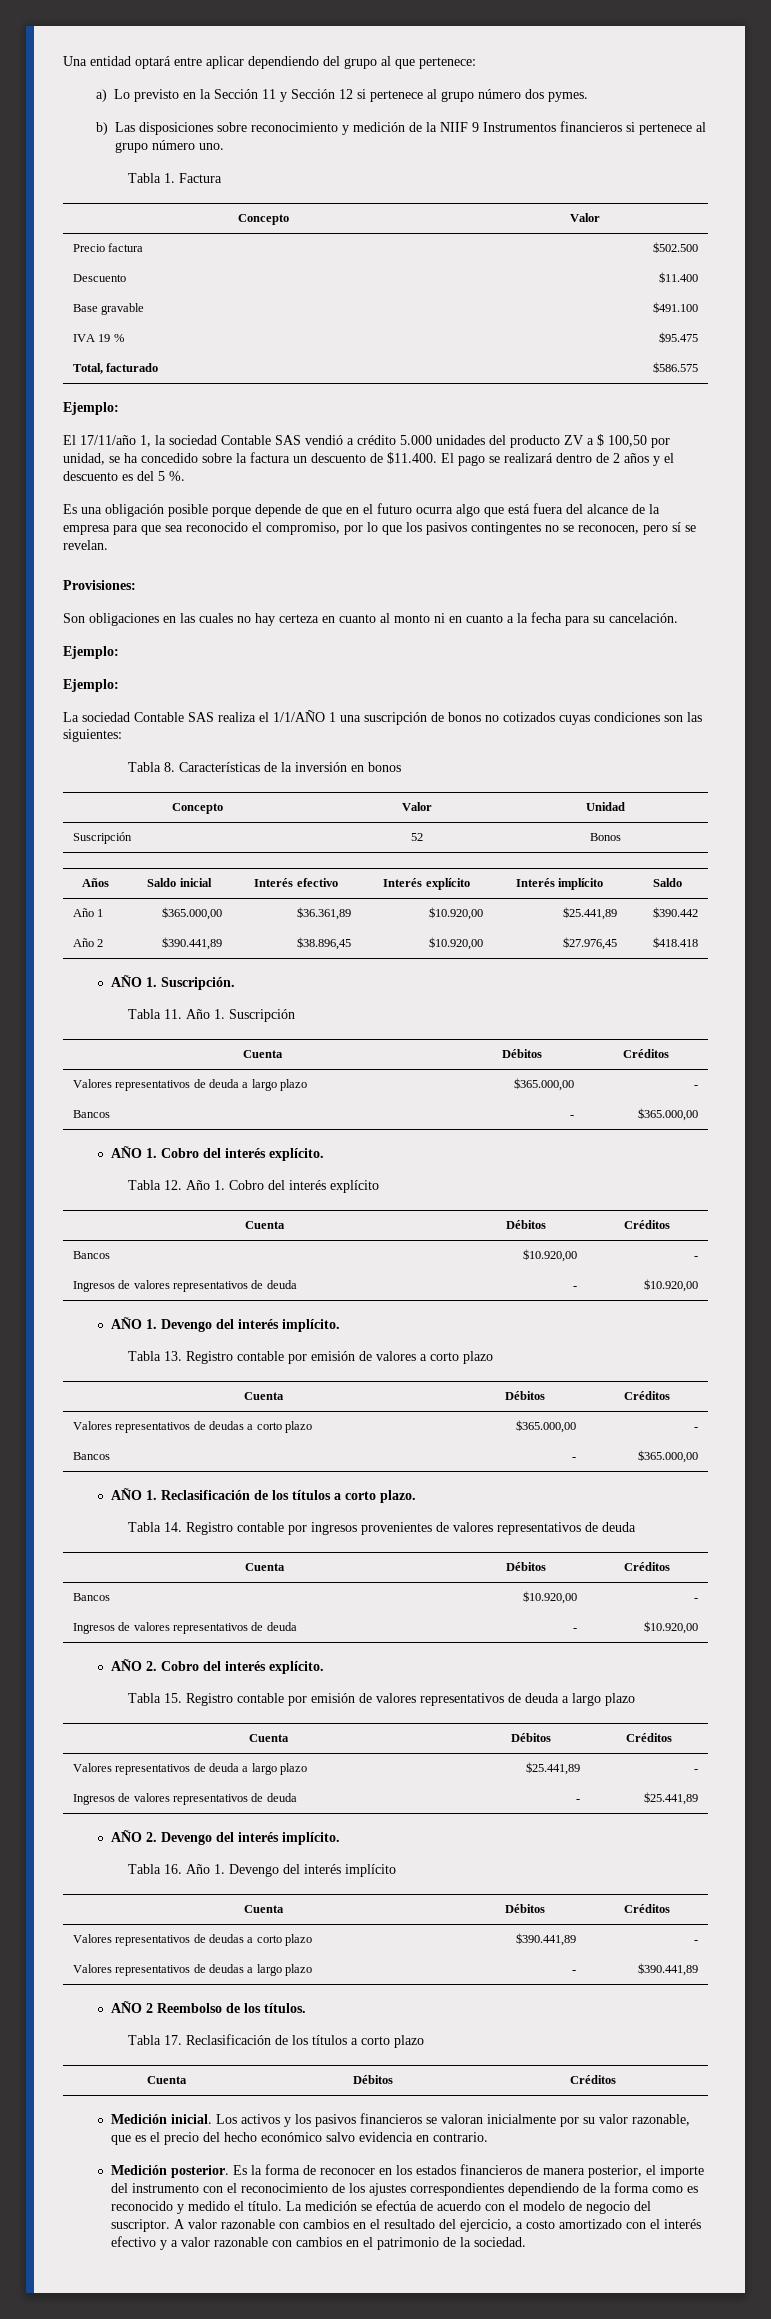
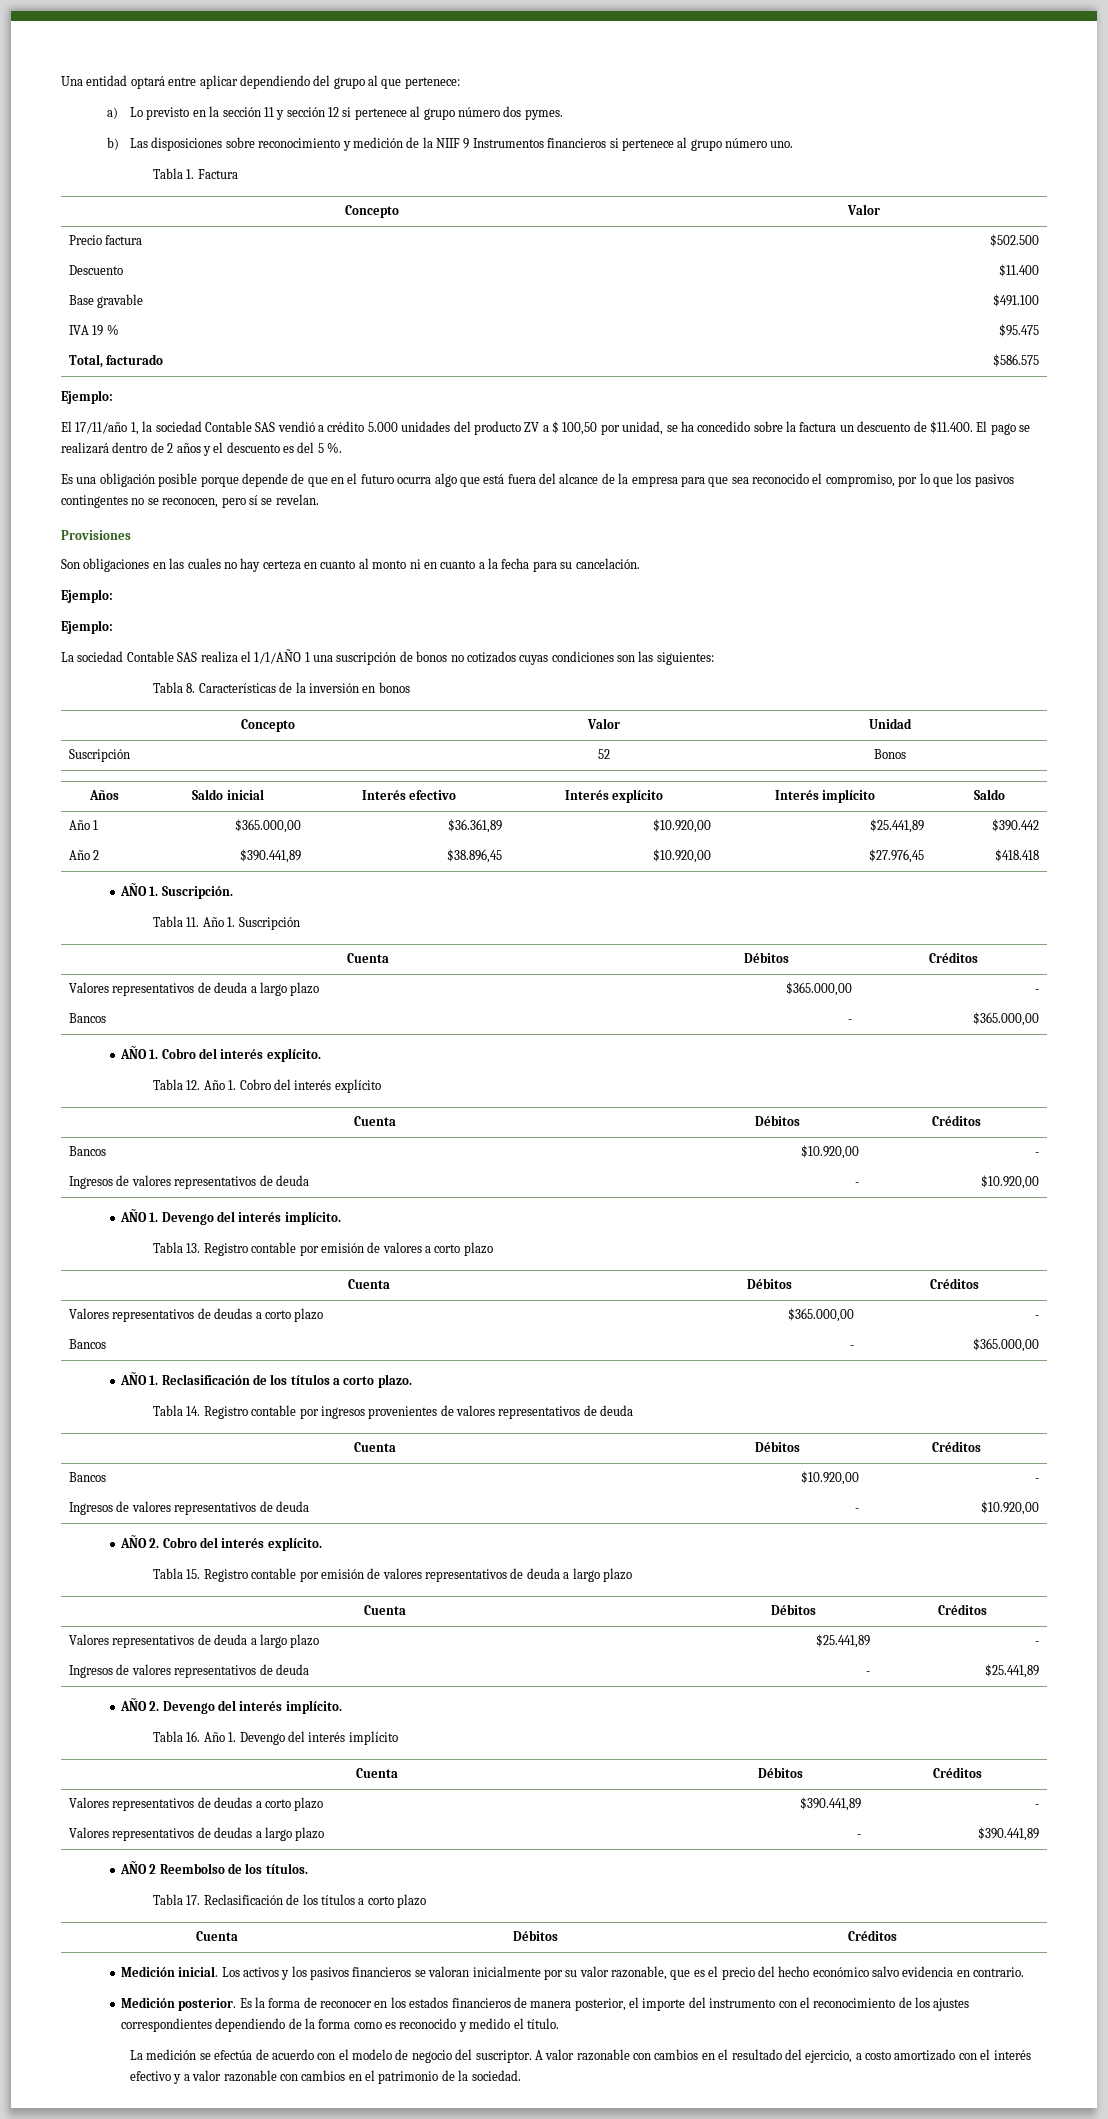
- a) Lo previsto en la Sección 11 y Sección 12 si pertenece al grupo número dos pymes.
+ a) Lo previsto en la sección 11 y sección 12 si pertenece al grupo número dos pymes.
- Provisiones:
+ Provisiones
- Es la forma de reconocer en los estados financieros de manera posterior, el importe del instrumento con el reconocimiento de los ajustes correspondientes dependiendo de la forma como es reconocido y medido el título. La medición se efectúa de acuerdo con el modelo de negocio del suscriptor.
+ Es la forma de reconocer en los estados financieros de manera posterior, el importe del instrumento con el reconocimiento de los ajustes correspondientes dependiendo de la forma como es reconocido y medido el título.
+ La medición se efectúa de acuerdo con el modelo de negocio del suscriptor.

